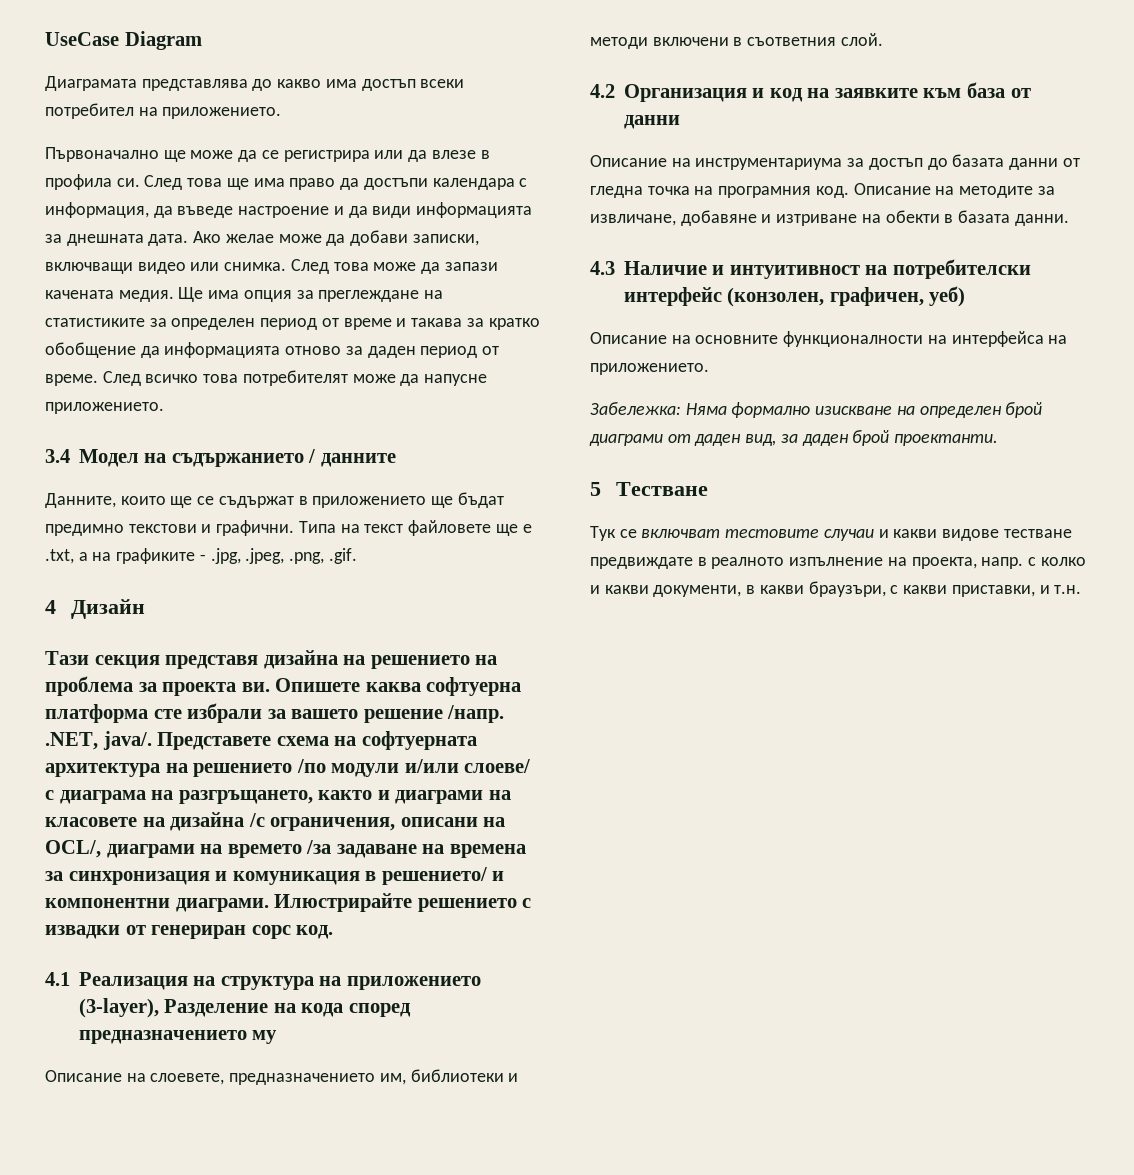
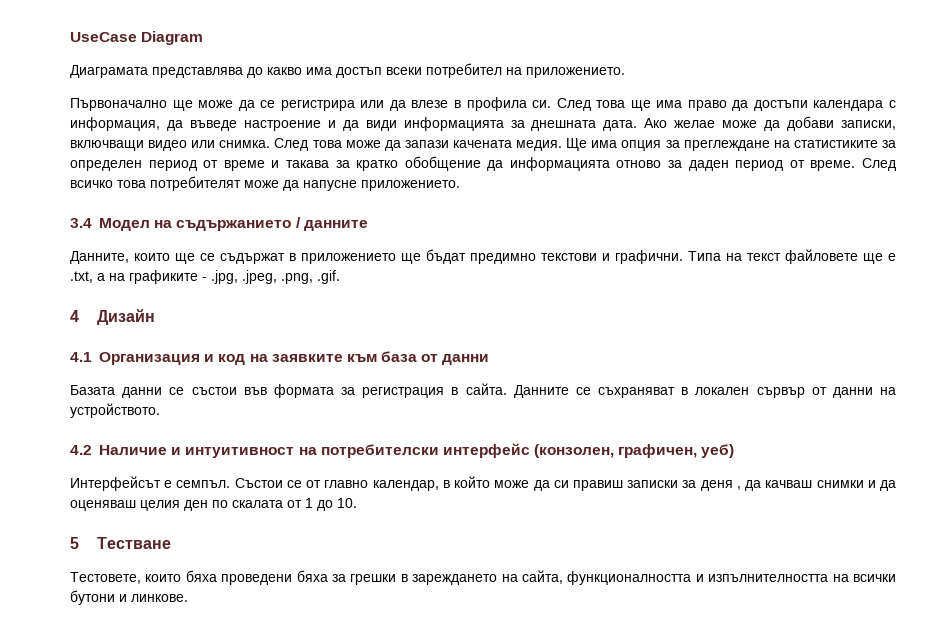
- Тази секция представя дизайна на решението на проблема за проекта ви. Опишете каква софтуерна платформа сте избрали за вашето решение /напр. .NET, java/. Представете схема на софтуерната архитектура на решението /по модули и/или слоеве/ с диаграма на разгръщането, както и диаграми на класовете на дизайна /с ограничения, описани на OCL/, диаграми на времето /за задаване на времена за синхронизация и комуникация в решението/ и компонентни диаграми. Илюстрирайте решението с извадки от генериран сорс код.
- 4.1 Реализация на структура на приложението (3-layer), Разделение на кода според предназначението му
- Описание на слоевете, предназначението им, библиотеки и методи включени в съответния слой.
- 4.2 Организация и код на заявките към база от данни
+ 4.1 Организация и код на заявките към база от данни
- Описание на инструментариума за достъп до базата данни от гледна точка на програмния код. Описание на методите за извличане, добавяне и изтриване на обекти в базата данни.
- 4.3 Наличие и интуитивност на потребителски интерфейс (конзолен, графичен, уеб)
+ Базата данни се състои във формата за регистрация в сайта. Данните се съхраняват в локален сървър от данни на устройството.
+ 4.2 Наличие и интуитивност на потребителски интерфейс (конзолен, графичен, уеб)
- Описание на основните функционалности на интерфейса на приложението.
- Забележка: Няма формално изискване на определен брой диаграми от даден вид, за даден брой проектанти.
+ Интерфейсът е семпъл. Състои се от главно календар, в който може да си правиш записки за деня , да качваш снимки и да оценяваш целия ден по скалата от 1 до 10.
  5 Тестване
- Тук се включват тестовите случаи и какви видове тестване предвиждате в реалното изпълнение на проекта, напр. с колко и какви документи, в какви браузъри, с какви приставки, и т.н.
+ Тестовете, които бяха проведени бяха за грешки в зареждането на сайта, функционалността и изпълнителността на всички бутони и линкове.

